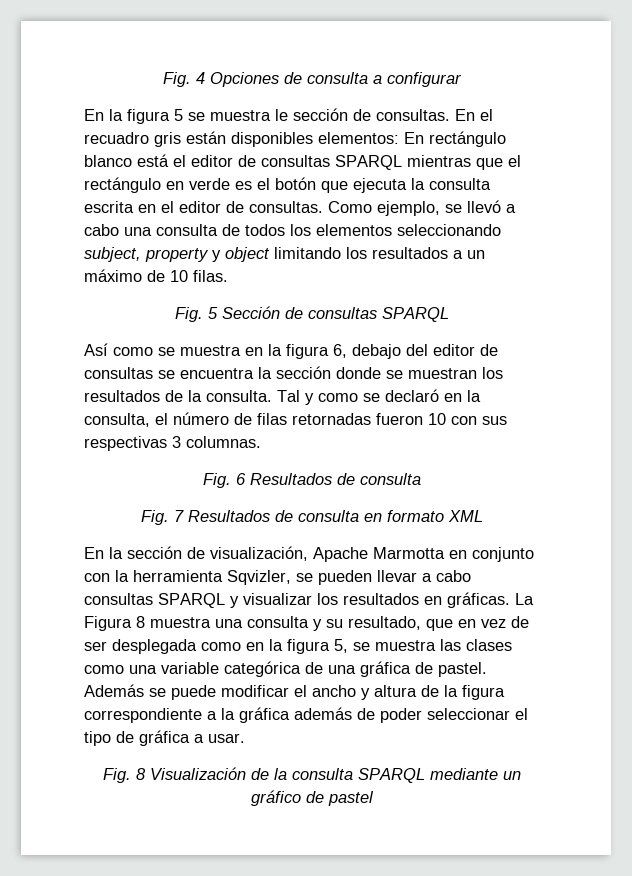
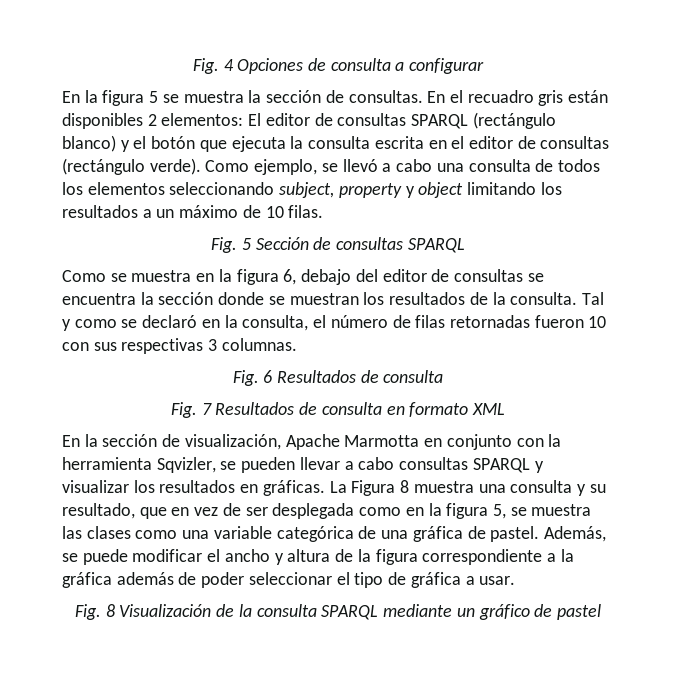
- En la figura 5 se muestra le sección de consultas.
+ En la figura 5 se muestra la sección de consultas.
- En el recuadro gris están disponibles elementos: En rectángulo blanco está el editor de consultas SPARQL mientras que el rectángulo en verde es el botón que ejecuta la consulta escrita en el editor de consultas.
+ En el recuadro gris están disponibles 2 elementos: El editor de consultas SPARQL (rectángulo blanco) y el botón que ejecuta la consulta escrita en el editor de consultas (rectángulo verde).
- Así como se muestra en la figura 6, debajo del editor de consultas se encuentra la sección donde se muestran los resultados de la consulta.
+ Como se muestra en la figura 6, debajo del editor de consultas se encuentra la sección donde se muestran los resultados de la consulta.
- Además se puede modificar el ancho y altura de la figura correspondiente a la gráfica además de poder seleccionar el tipo de gráfica a usar.
+ Además, se puede modificar el ancho y altura de la figura correspondiente a la gráfica además de poder seleccionar el tipo de gráfica a usar.

